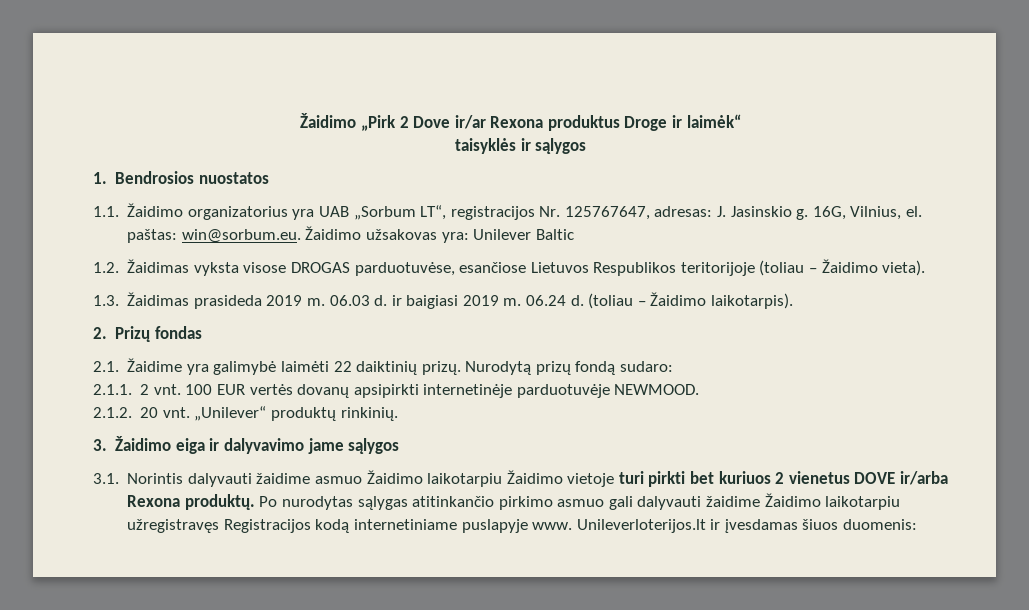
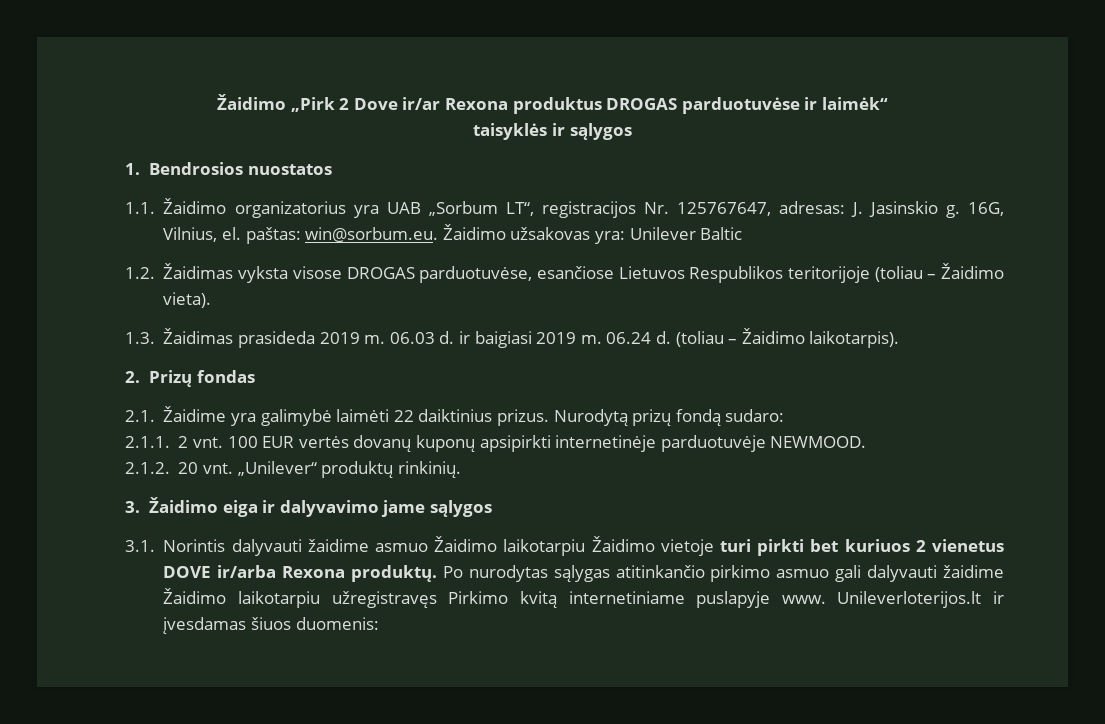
- Žaidimo „Pirk 2 Dove ir/ar Rexona produktus Droge ir laimėk“
+ Žaidimo „Pirk 2 Dove ir/ar Rexona produktus DROGAS parduotuvėse ir laimėk“
- 2.1. Žaidime yra galimybė laimėti 22 daiktinių prizų.
+ 2.1. Žaidime yra galimybė laimėti 22 daiktinius prizus.
- 100 EUR vertės dovanų apsipirkti internetinėje parduotuvėje NEWMOOD.
+ 100 EUR vertės dovanų kuponų apsipirkti internetinėje parduotuvėje NEWMOOD.
- Po nurodytas sąlygas atitinkančio pirkimo asmuo gali dalyvauti žaidime Žaidimo laikotarpiu užregistravęs Registracijos kodą internetiniame puslapyje www.
+ Po nurodytas sąlygas atitinkančio pirkimo asmuo gali dalyvauti žaidime Žaidimo laikotarpiu užregistravęs Pirkimo kvitą internetiniame puslapyje www.

